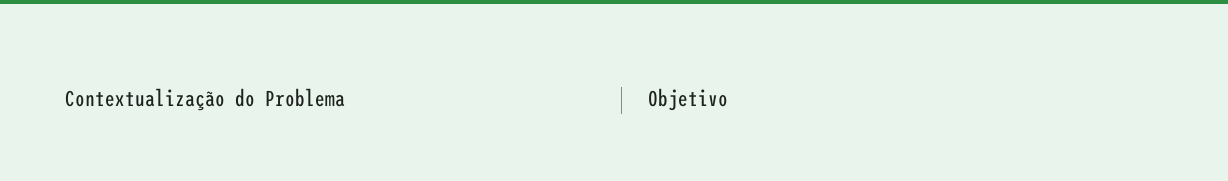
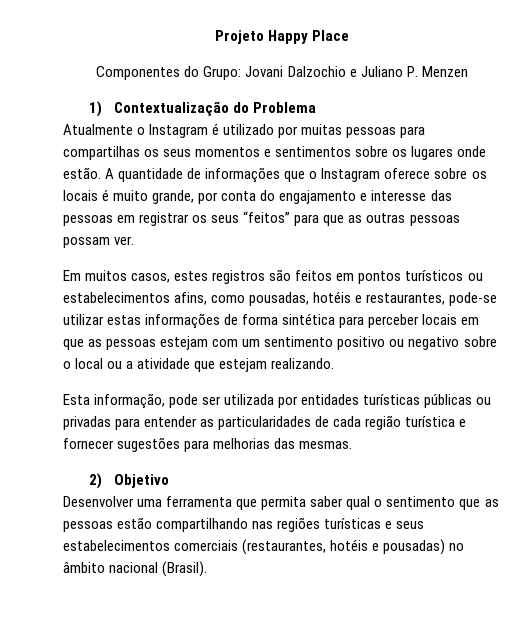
- Contextualização do Problema
- Objetivo
+ Projeto Happy Place
+ Componentes do Grupo: Jovani Dalzochio e Juliano P. Menzen
+ 1) Contextualização do Problema
+ Atualmente o Instagram é utilizado por muitas pessoas para compartilhas os seus momentos e sentimentos sobre os lugares onde estão. A quantidade de informações que o Instagram oferece sobre os locais é muito grande, por conta do engajamento e interesse das pessoas em registrar os seus “feitos” para que as outras pessoas possam ver.
+ Em muitos casos, estes registros são feitos em pontos turísticos ou estabelecimentos afins, como pousadas, hotéis e restaurantes, pode-se utilizar estas informações de forma sintética para perceber locais em que as pessoas estejam com um sentimento positivo ou negativo sobre o local ou a atividade que estejam realizando.
+ Esta informação, pode ser utilizada por entidades turísticas públicas ou privadas para entender as particularidades de cada região turística e fornecer sugestões para melhorias das mesmas.
+ 2) Objetivo
+ Desenvolver uma ferramenta que permita saber qual o sentimento que as pessoas estão compartilhando nas regiões turísticas e seus estabelecimentos comerciais (restaurantes, hotéis e pousadas) no âmbito nacional (Brasil).

